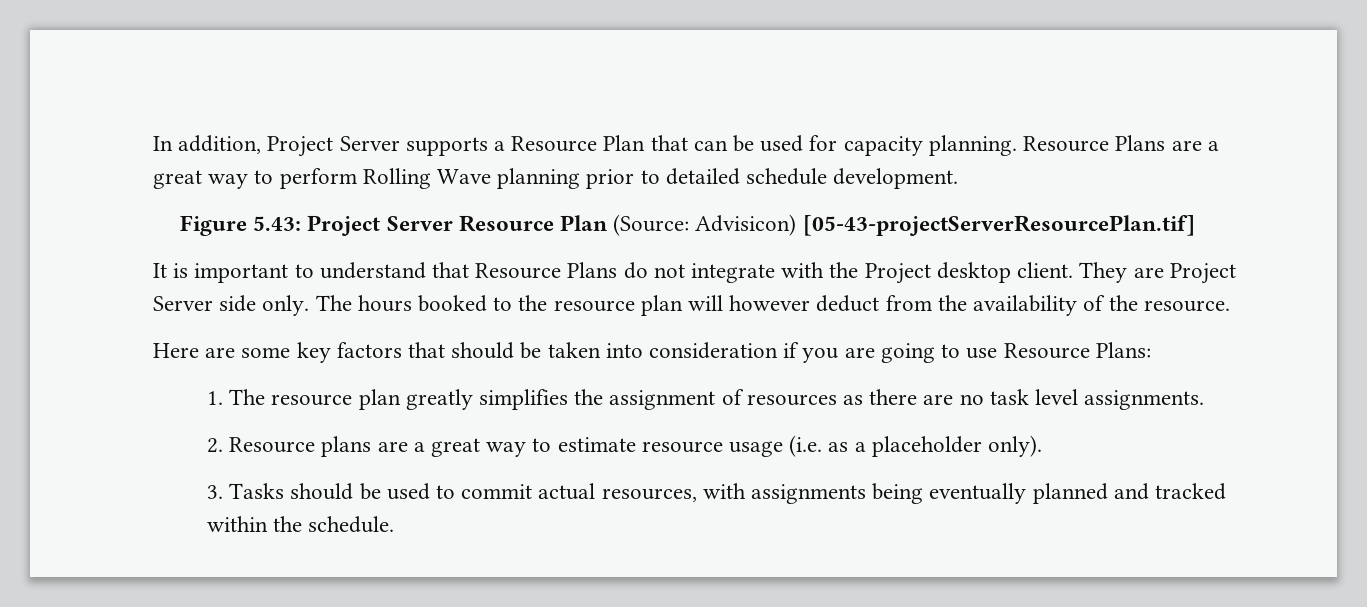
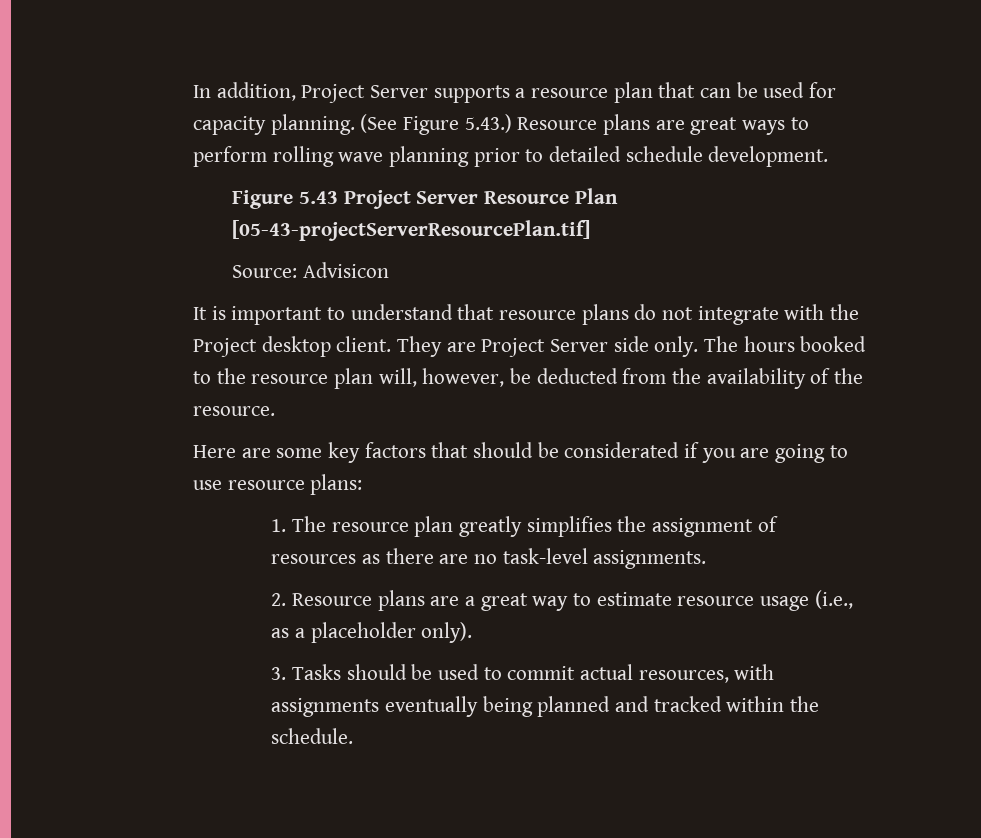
- In addition, Project Server supports a Resource Plan that can be used for capacity planning.
+ In addition, Project Server supports a resource plan that can be used for capacity planning.
- Resource Plans are a great way to perform Rolling Wave planning prior to detailed schedule development.
+ (See Figure 5.43.) Resource plans are great ways to perform rolling wave planning prior to detailed schedule development.
- Figure 5.43: Project Server Resource Plan (Source: Advisicon) [05-43-projectServerResourcePlan.tif]
+ Figure 5.43 Project Server Resource Plan [05-43-projectServerResourcePlan.tif]
+ Source: Advisicon
- It is important to understand that Resource Plans do not integrate with the Project desktop client.
+ It is important to understand that resource plans do not integrate with the Project desktop client.
- The hours booked to the resource plan will however deduct from the availability of the resource.
+ The hours booked to the resource plan will, however, be deducted from the availability of the resource.
- Here are some key factors that should be taken into consideration if you are going to use Resource Plans:
+ Here are some key factors that should be considerated if you are going to use resource plans:
- 1. The resource plan greatly simplifies the assignment of resources as there are no task level assignments.
+ 1. The resource plan greatly simplifies the assignment of resources as there are no task-level assignments.
- 2. Resource plans are a great way to estimate resource usage (i.e. as a placeholder only).
+ 2. Resource plans are a great way to estimate resource usage (i.e., as a placeholder only).
- 3. Tasks should be used to commit actual resources, with assignments being eventually planned and tracked within the schedule.
+ 3. Tasks should be used to commit actual resources, with assignments eventually being planned and tracked within the schedule.

